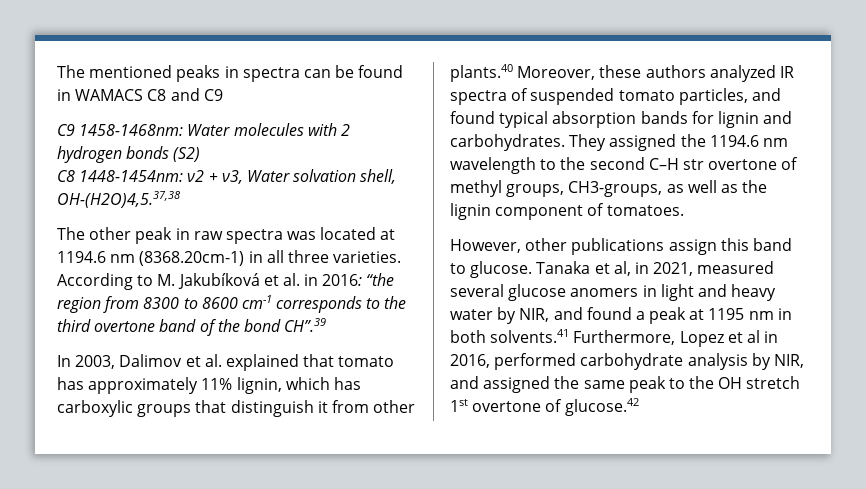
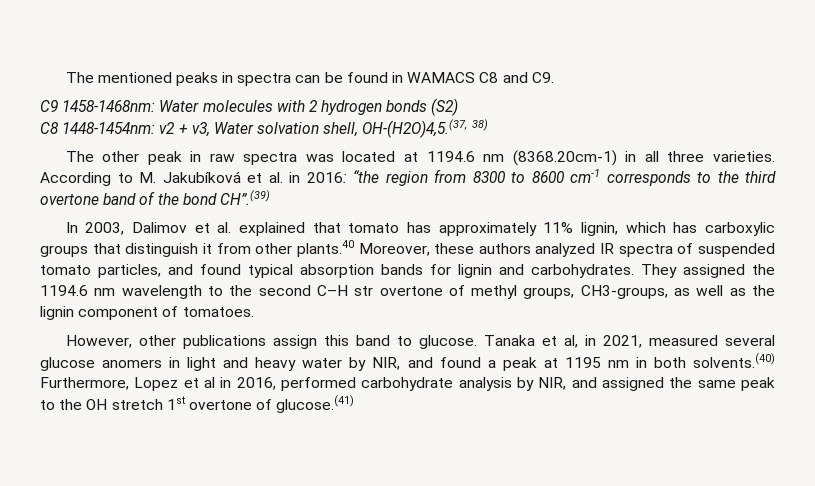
- The mentioned peaks in spectra can be found in WAMACS C8 and C9
+ The mentioned peaks in spectra can be found in WAMACS C8 and C9.
- C8 1448-1454nm: ν2 + ν3, Water solvation shell, OH-(H2O)4,5.37,38
+ C8 1448-1454nm: ν2 + ν3, Water solvation shell, OH-(H2O)4,5.(37, 38)
- According to M. Jakubíková et al. in 2016: “the region from 8300 to 8600 cm-1 corresponds to the third overtone band of the bond CH”.39
+ According to M. Jakubíková et al. in 2016: “the region from 8300 to 8600 cm-1 corresponds to the third overtone band of the bond CH”.(39)
- Tanaka et al, in 2021, measured several glucose anomers in light and heavy water by NIR, and found a peak at 1195 nm in both solvents.41 Furthermore, Lopez et al in 2016, performed carbohydrate analysis by NIR, and assigned the same peak to the OH stretch 1st overtone of glucose.42
+ Tanaka et al, in 2021, measured several glucose anomers in light and heavy water by NIR, and found a peak at 1195 nm in both solvents.(40) Furthermore, Lopez et al in 2016, performed carbohydrate analysis by NIR, and assigned the same peak to the OH stretch 1st overtone of glucose.(41)

